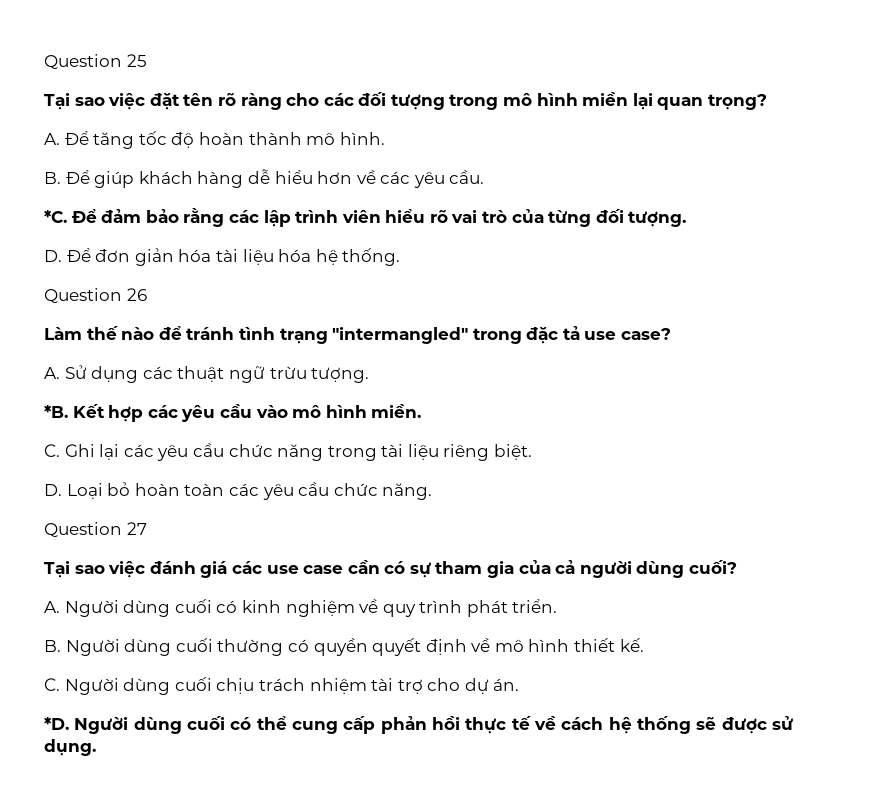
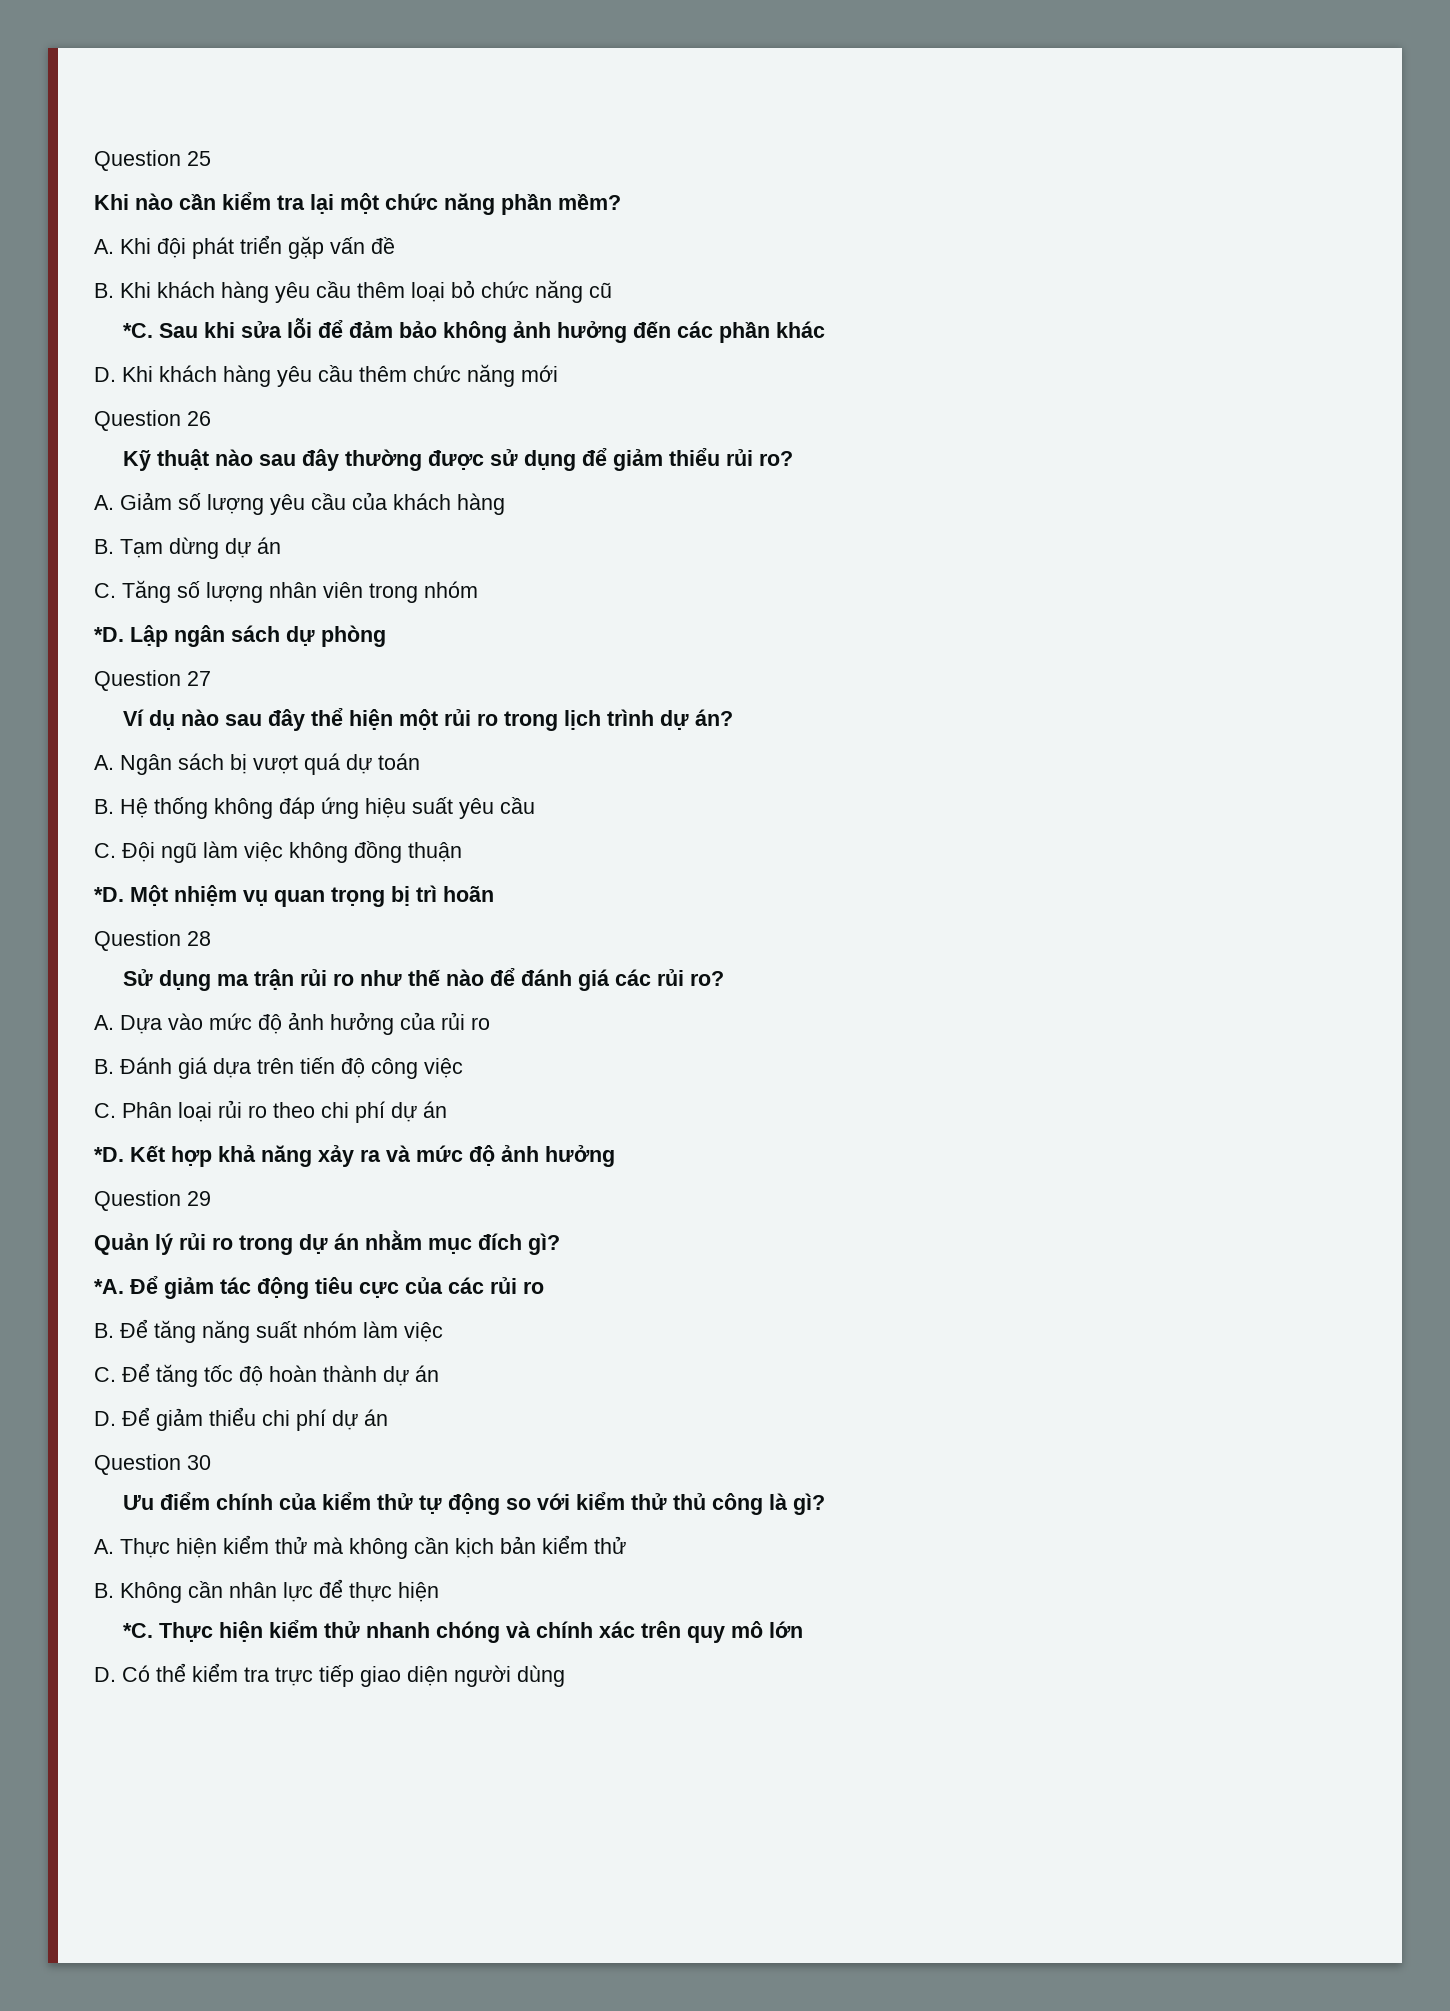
- Tại sao việc đặt tên rõ ràng cho các đối tượng trong mô hình miền lại quan trọng?
- A. Để tăng tốc độ hoàn thành mô hình.
- B. Để giúp khách hàng dễ hiểu hơn về các yêu cầu.
- *C. Để đảm bảo rằng các lập trình viên hiểu rõ vai trò của từng đối tượng.
- D. Để đơn giản hóa tài liệu hóa hệ thống.
+ Khi nào cần kiểm tra lại một chức năng phần mềm?
+ A. Khi đội phát triển gặp vấn đề
+ B. Khi khách hàng yêu cầu thêm loại bỏ chức năng cũ
+ *C. Sau khi sửa lỗi để đảm bảo không ảnh hưởng đến các phần khác
+ D. Khi khách hàng yêu cầu thêm chức năng mới
  Question 26
- Làm thế nào để tránh tình trạng "intermangled" trong đặc tả use case?
- A. Sử dụng các thuật ngữ trừu tượng.
- *B. Kết hợp các yêu cầu vào mô hình miền.
- C. Ghi lại các yêu cầu chức năng trong tài liệu riêng biệt.
- D. Loại bỏ hoàn toàn các yêu cầu chức năng.
+ Kỹ thuật nào sau đây thường được sử dụng để giảm thiểu rủi ro?
+ A. Giảm số lượng yêu cầu của khách hàng
+ B. Tạm dừng dự án
+ C. Tăng số lượng nhân viên trong nhóm
+ *D. Lập ngân sách dự phòng
  Question 27
- Tại sao việc đánh giá các use case cần có sự tham gia của cả người dùng cuối?
- A. Người dùng cuối có kinh nghiệm về quy trình phát triển.
- B. Người dùng cuối thường có quyền quyết định về mô hình thiết kế.
- C. Người dùng cuối chịu trách nhiệm tài trợ cho dự án.
- *D. Người dùng cuối có thể cung cấp phản hồi thực tế về cách hệ thống sẽ được sử dụng.
+ Ví dụ nào sau đây thể hiện một rủi ro trong lịch trình dự án?
+ A. Ngân sách bị vượt quá dự toán
+ B. Hệ thống không đáp ứng hiệu suất yêu cầu
+ C. Đội ngũ làm việc không đồng thuận
+ *D. Một nhiệm vụ quan trọng bị trì hoãn
+ Question 28
+ Sử dụng ma trận rủi ro như thế nào để đánh giá các rủi ro?
+ A. Dựa vào mức độ ảnh hưởng của rủi ro
+ B. Đánh giá dựa trên tiến độ công việc
+ C. Phân loại rủi ro theo chi phí dự án
+ *D. Kết hợp khả năng xảy ra và mức độ ảnh hưởng
+ Question 29
+ Quản lý rủi ro trong dự án nhằm mục đích gì?
+ *A. Để giảm tác động tiêu cực của các rủi ro
+ B. Để tăng năng suất nhóm làm việc
+ C. Để tăng tốc độ hoàn thành dự án
+ D. Để giảm thiểu chi phí dự án
+ Question 30
+ Ưu điểm chính của kiểm thử tự động so với kiểm thử thủ công là gì?
+ A. Thực hiện kiểm thử mà không cần kịch bản kiểm thử
+ B. Không cần nhân lực để thực hiện
+ *C. Thực hiện kiểm thử nhanh chóng và chính xác trên quy mô lớn
+ D. Có thể kiểm tra trực tiếp giao diện người dùng

